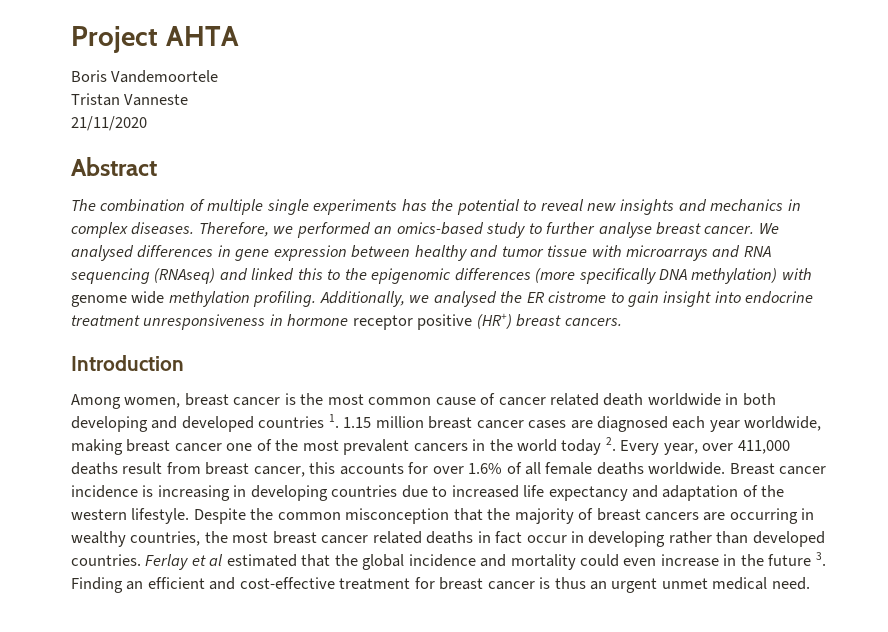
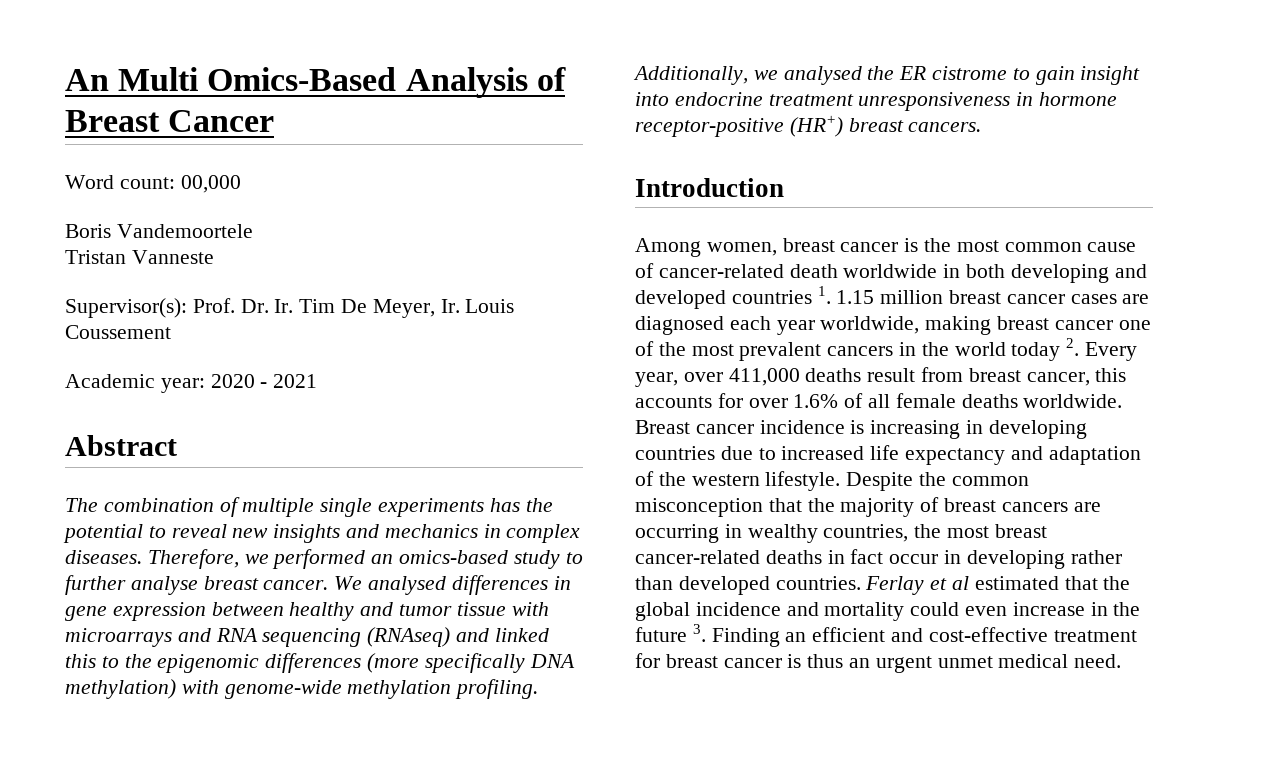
- Project AHTA
+ An Multi Omics-Based Analysis of Breast Cancer
+ Word count: 00,000
  Boris Vandemoortele
  Tristan Vanneste
- 21/11/2020
+ Supervisor(s): Prof. Dr. Ir. Tim De Meyer, Ir. Louis Coussement
+ Academic year: 2020 - 2021
- We analysed differences in gene expression between healthy and tumor tissue with microarrays and RNA sequencing (RNAseq) and linked this to the epigenomic differences (more specifically DNA methylation) with genome wide methylation profiling.
+ We analysed differences in gene expression between healthy and tumor tissue with microarrays and RNA sequencing (RNAseq) and linked this to the epigenomic differences (more specifically DNA methylation) with genome-wide methylation profiling.
- Additionally, we analysed the ER cistrome to gain insight into endocrine treatment unresponsiveness in hormone receptor positive (HR+) breast cancers.
+ Additionally, we analysed the ER cistrome to gain insight into endocrine treatment unresponsiveness in hormone receptor-positive (HR+) breast cancers.
- Among women, breast cancer is the most common cause of cancer related death worldwide in both developing and developed countries 1. 1.15 million breast cancer cases are diagnosed each year worldwide, making breast cancer one of the most prevalent cancers in the world today 2. Every year, over 411,000 deaths result from breast cancer, this accounts for over 1.6% of all female deaths worldwide.
+ Among women, breast cancer is the most common cause of cancer-related death worldwide in both developing and developed countries 1. 1.15 million breast cancer cases are diagnosed each year worldwide, making breast cancer one of the most prevalent cancers in the world today 2. Every year, over 411,000 deaths result from breast cancer, this accounts for over 1.6% of all female deaths worldwide.
- Despite the common misconception that the majority of breast cancers are occurring in wealthy countries, the most breast cancer related deaths in fact occur in developing rather than developed countries.
+ Despite the common misconception that the majority of breast cancers are occurring in wealthy countries, the most breast cancer-related deaths in fact occur in developing rather than developed countries.

